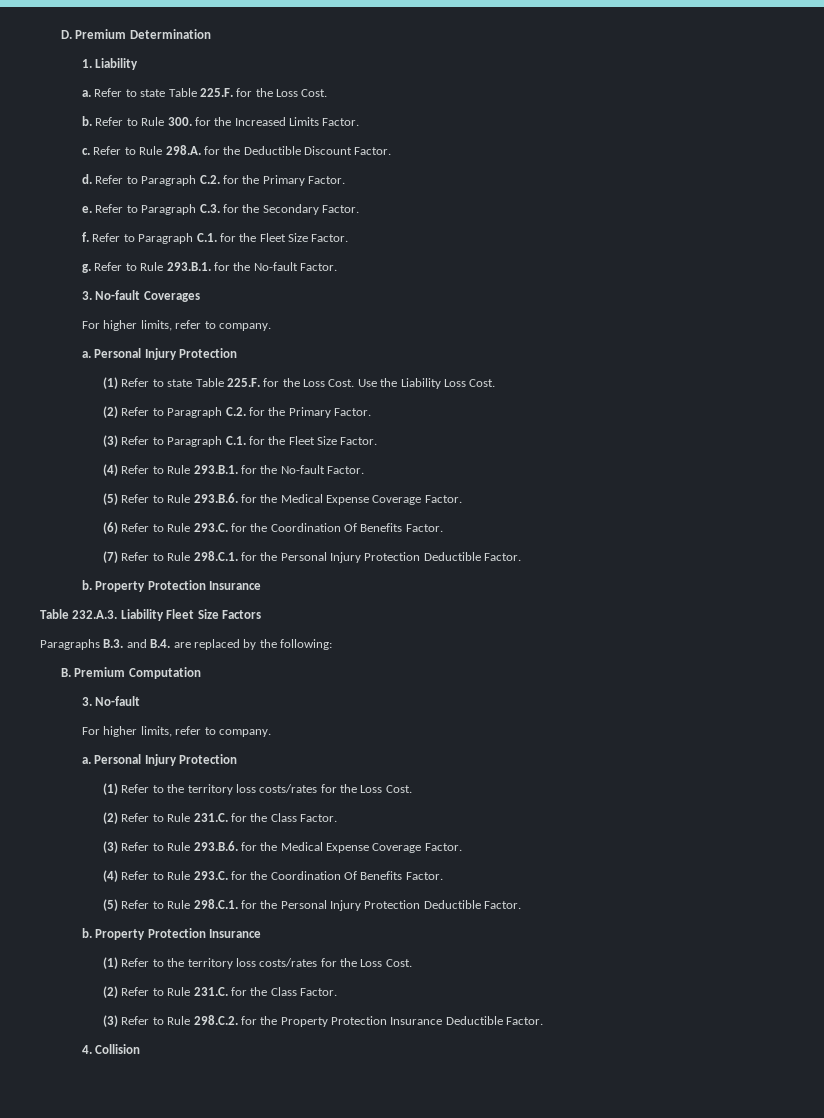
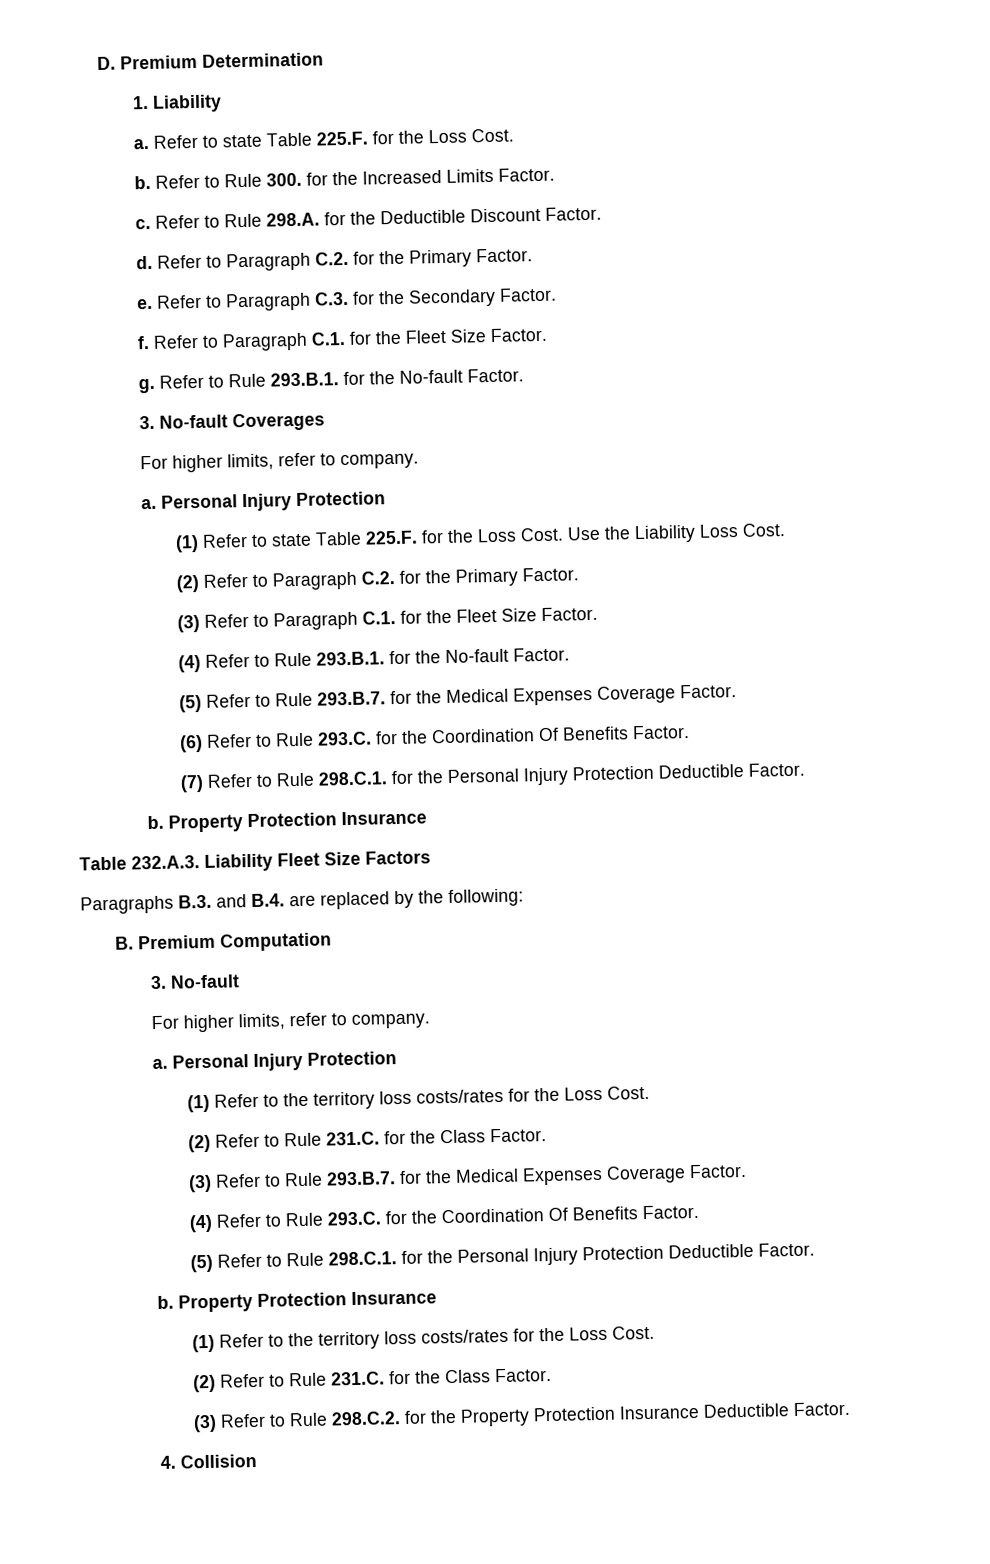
- (5) Refer to Rule 293.B.6. for the Medical Expense Coverage Factor.
+ (5) Refer to Rule 293.B.7. for the Medical Expenses Coverage Factor.
- (3) Refer to Rule 293.B.6. for the Medical Expense Coverage Factor.
+ (3) Refer to Rule 293.B.7. for the Medical Expenses Coverage Factor.

